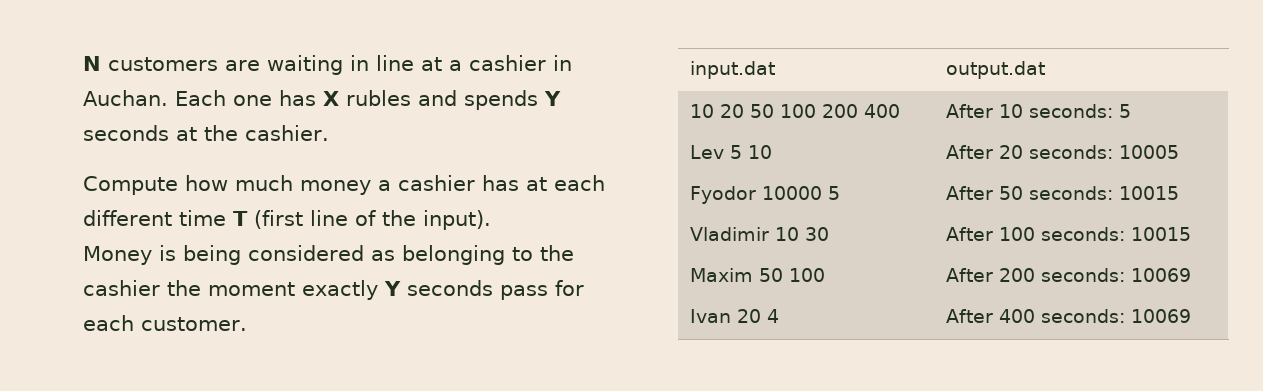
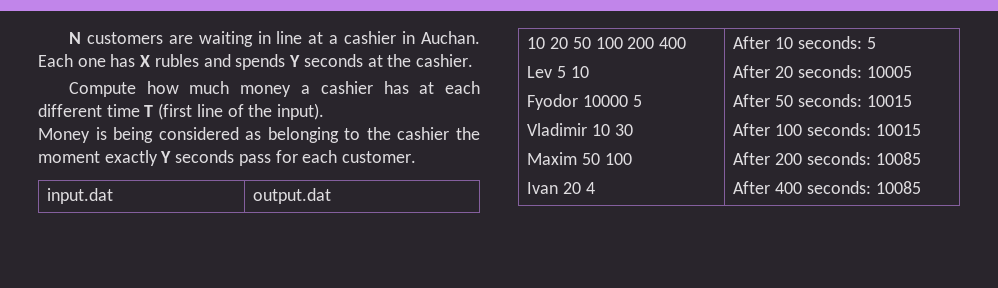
- After 200 seconds: 10069
+ After 200 seconds: 10085
- After 400 seconds: 10069
+ After 400 seconds: 10085

